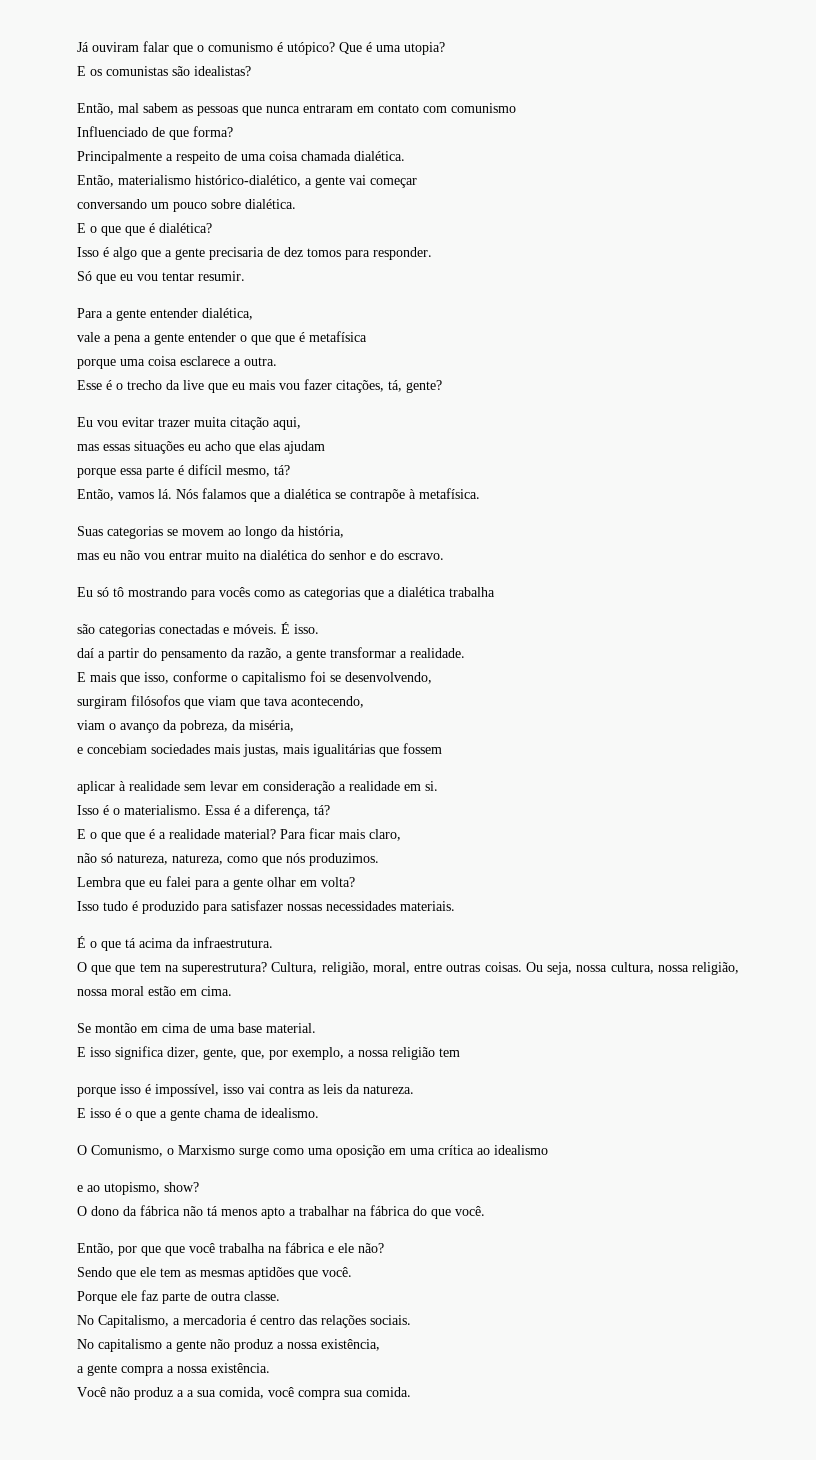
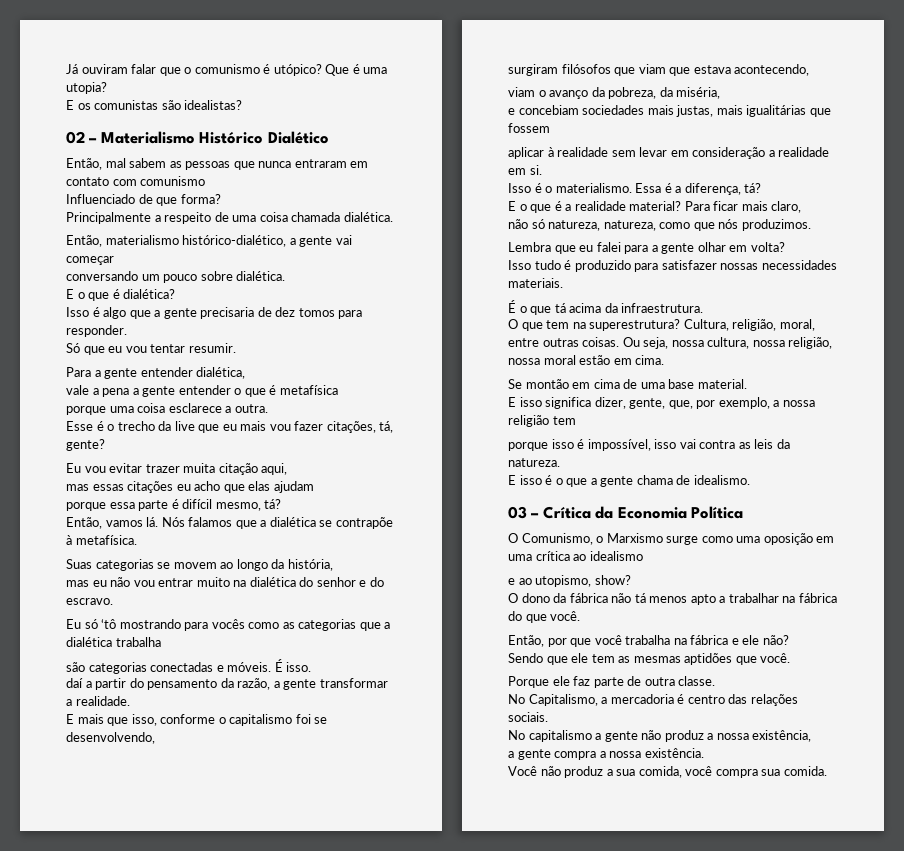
+ 02 – Materialismo Histórico Dialético
- E o que que é dialética?
+ E o que é dialética?
- vale a pena a gente entender o que que é metafísica
+ vale a pena a gente entender o que é metafísica
- mas essas situações eu acho que elas ajudam
+ mas essas citações eu acho que elas ajudam
- Eu só tô mostrando para vocês como as categorias que a dialética trabalha
+ Eu só ‘tô mostrando para vocês como as categorias que a dialética trabalha
- surgiram filósofos que viam que tava acontecendo,
+ surgiram filósofos que viam que estava acontecendo,
- E o que que é a realidade material?
+ E o que é a realidade material?
- O que que tem na superestrutura?
+ O que tem na superestrutura?
+ 03 – Crítica da Economia Política
- Então, por que que você trabalha na fábrica e ele não?
+ Então, por que você trabalha na fábrica e ele não?
- Você não produz a a sua comida, você compra sua comida.
+ Você não produz a sua comida, você compra sua comida.

